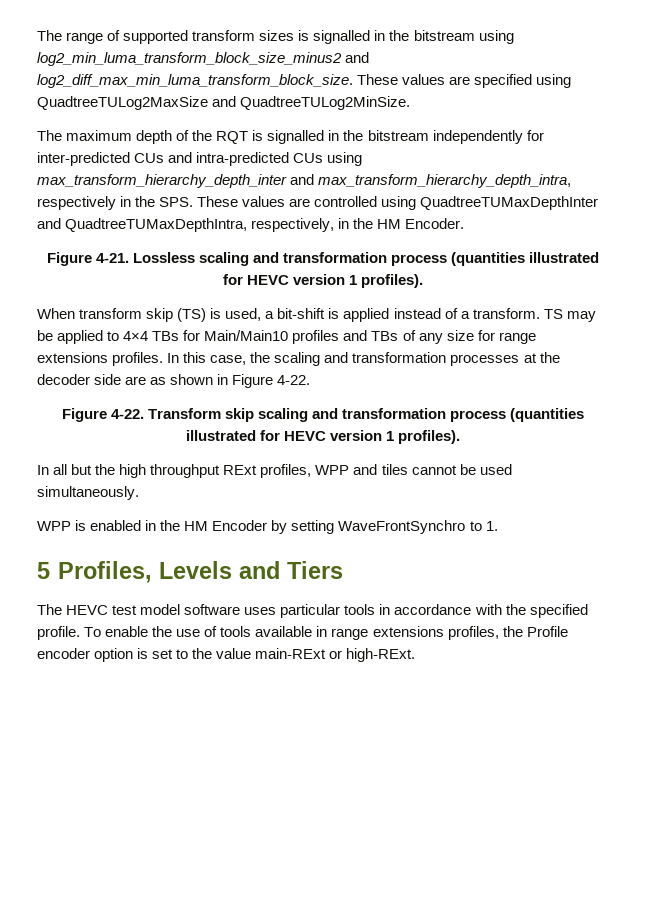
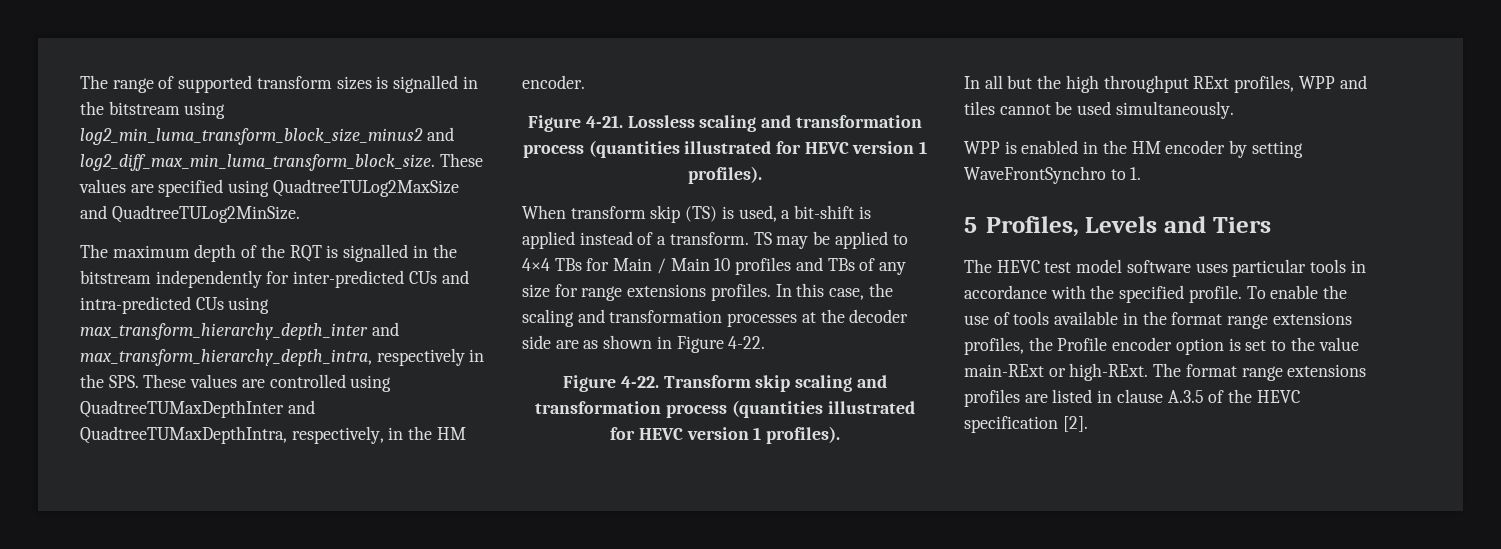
- The maximum depth of the RQT is signalled in the bitstream independently for inter-predicted CUs and intra-predicted CUs using max_transform_hierarchy_depth_inter and max_transform_hierarchy_depth_intra, respectively in the SPS. These values are controlled using QuadtreeTUMaxDepthInter and QuadtreeTUMaxDepthIntra, respectively, in the HM Encoder.
+ The maximum depth of the RQT is signalled in the bitstream independently for inter-predicted CUs and intra-predicted CUs using max_transform_hierarchy_depth_inter and max_transform_hierarchy_depth_intra, respectively in the SPS. These values are controlled using QuadtreeTUMaxDepthInter and QuadtreeTUMaxDepthIntra, respectively, in the HM encoder.
- TS may be applied to 4×4 TBs for Main/Main10 profiles and TBs of any size for range extensions profiles.
+ TS may be applied to 4×4 TBs for Main / Main 10 profiles and TBs of any size for range extensions profiles.
- WPP is enabled in the HM Encoder by setting WaveFrontSynchro to 1.
+ WPP is enabled in the HM encoder by setting WaveFrontSynchro to 1.
- To enable the use of tools available in range extensions profiles, the Profile encoder option is set to the value main-RExt or high-RExt.
+ To enable the use of tools available in the format range extensions profiles, the Profile encoder option is set to the value main-RExt or high-RExt.
+ The format range extensions profiles are listed in clause A.3.5 of the HEVC specification [2].

